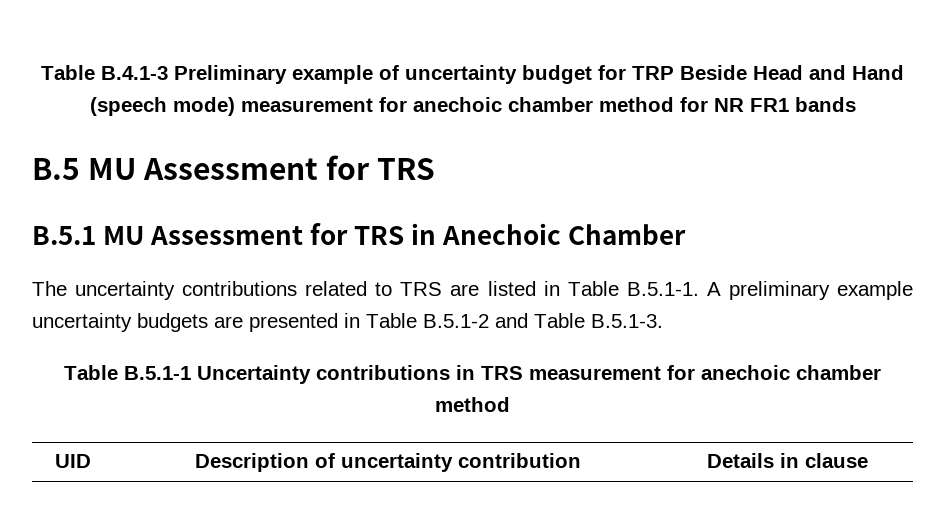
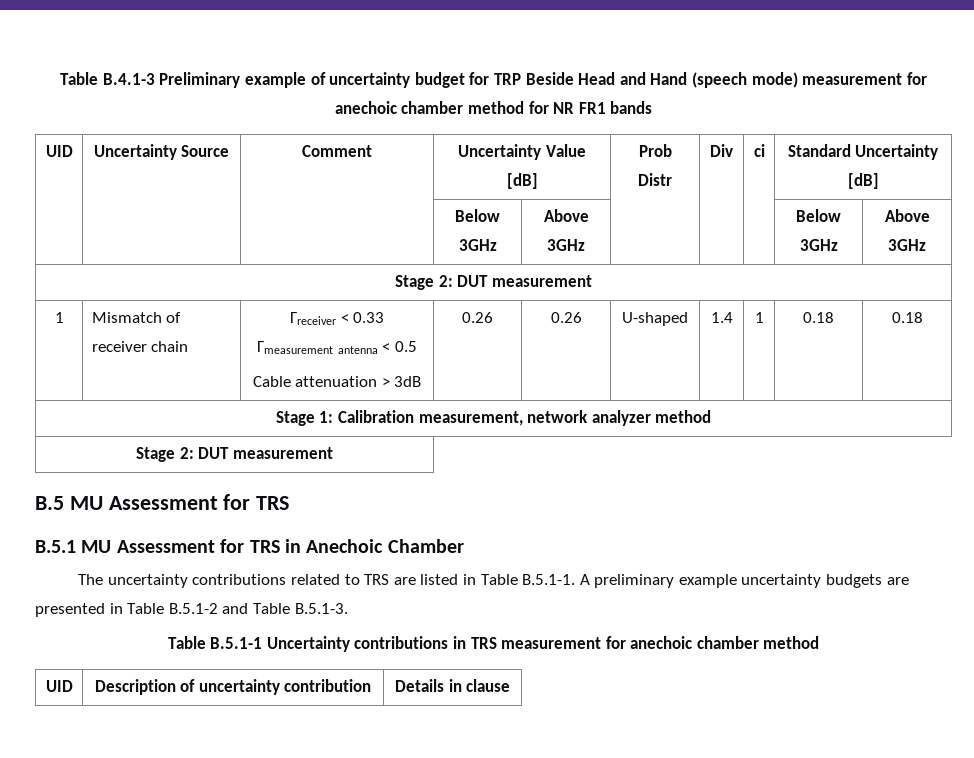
+ UID | Uncertainty Source | Comment | Uncertainty Value [dB] | Prob Distr | Div | ci | Standard Uncertainty [dB]
+ | | | Below 3GHz | Above 3GHz | | | | Below 3GHz | Above 3GHz
+ Stage 2: DUT measurement
+ 1 | Mismatch of receiver chain | Гreceiver < 0.33 Гmeasurement antenna < 0.5
+ Cable attenuation > 3dB | 0.26 | 0.26 | U-shaped | 1.4 | 1 | 0.18 | 0.18
+ Stage 1: Calibration measurement, network analyzer method
+ Stage 2: DUT measurement

